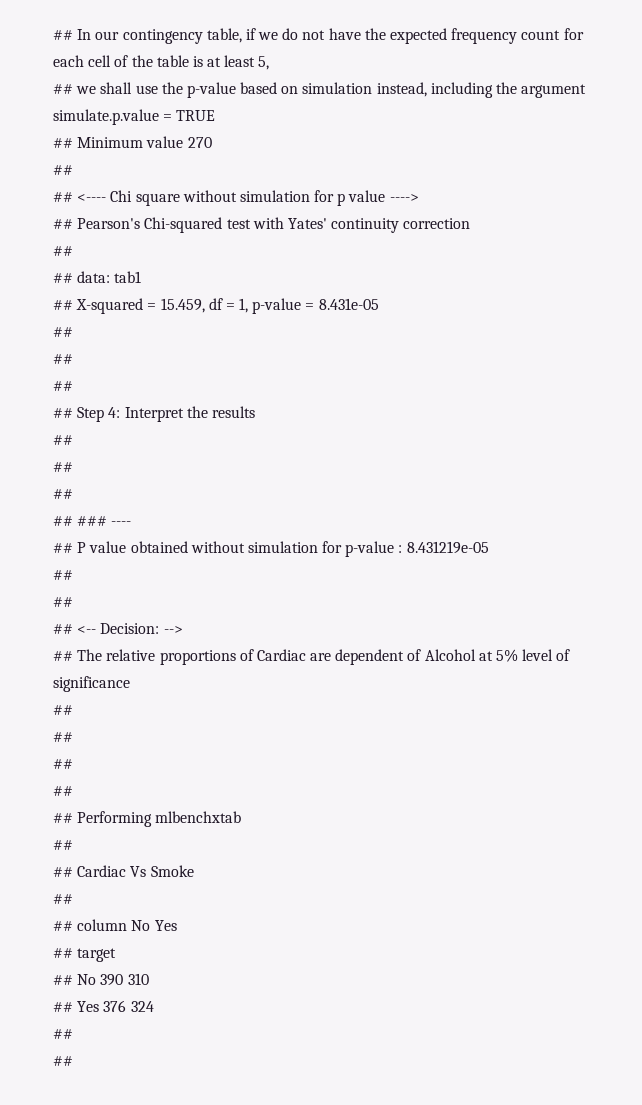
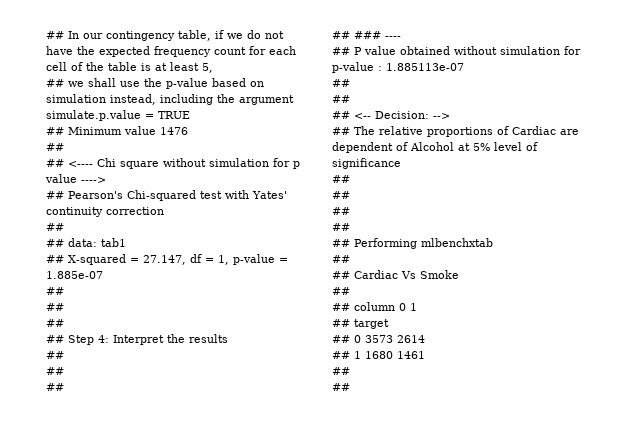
- ## Minimum value 270
+ ## Minimum value 1476
- ## X-squared = 15.459, df = 1, p-value = 8.431e-05
+ ## X-squared = 27.147, df = 1, p-value = 1.885e-07
- ## P value obtained without simulation for p-value : 8.431219e-05
+ ## P value obtained without simulation for p-value : 1.885113e-07
- ## column No Yes
+ ## column 0 1
- ## No 390 310
- ## Yes 376 324
+ ## 0 3573 2614
+ ## 1 1680 1461

